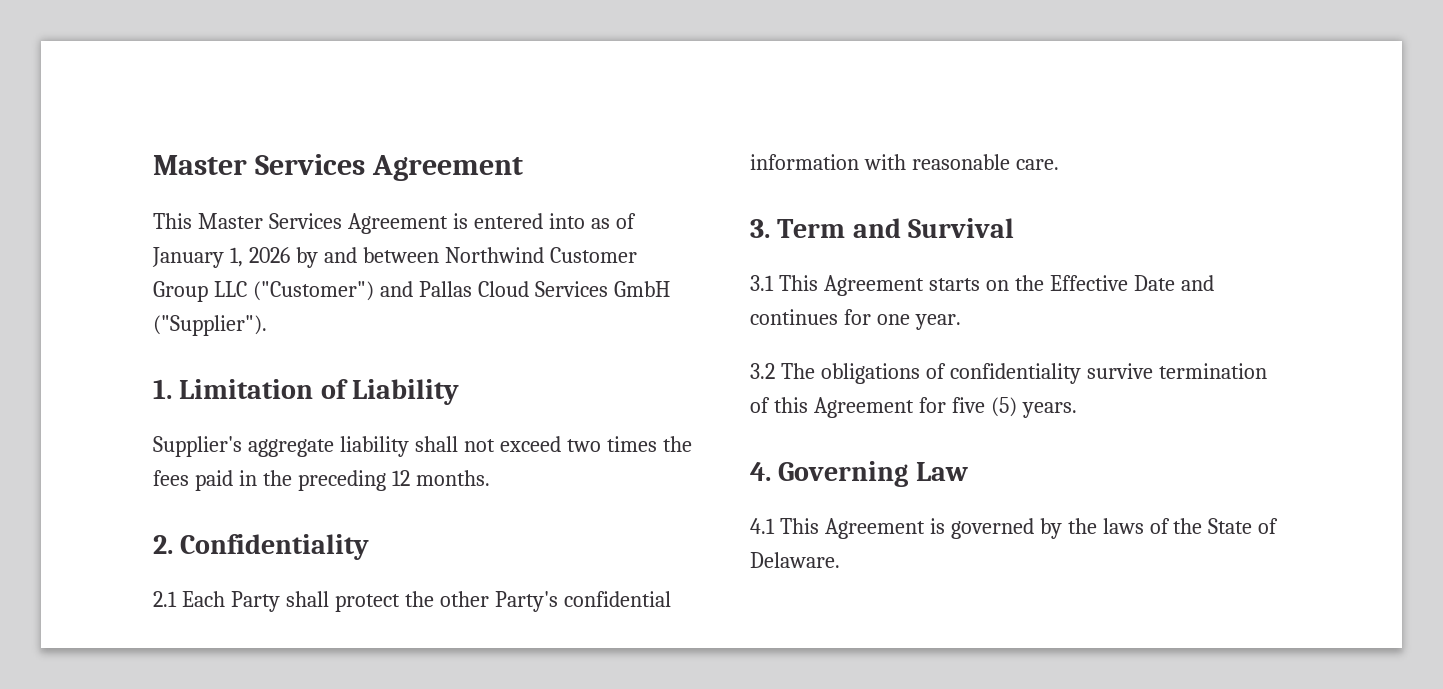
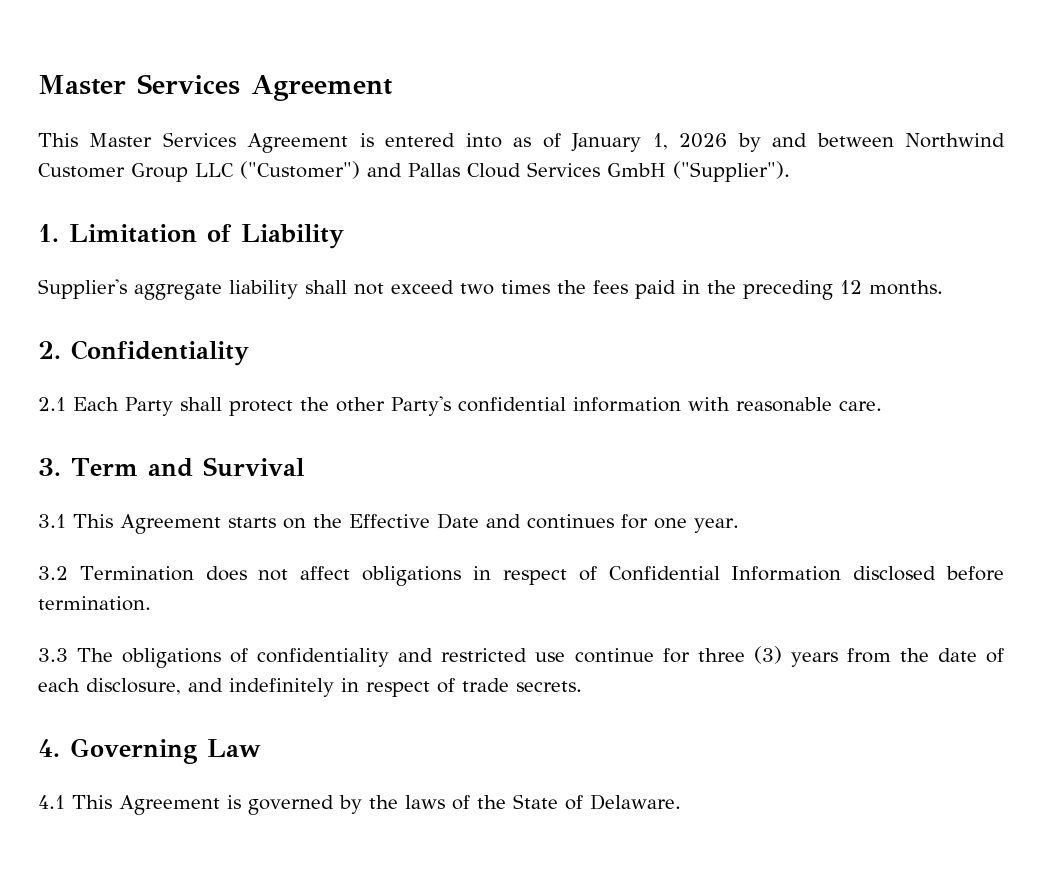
- 3.2 The obligations of confidentiality survive termination of this Agreement for five (5) years.
+ 3.2 Termination does not affect obligations in respect of Confidential Information disclosed before termination.
+ 3.3 The obligations of confidentiality and restricted use continue for three (3) years from the date of each disclosure, and indefinitely in respect of trade secrets.

